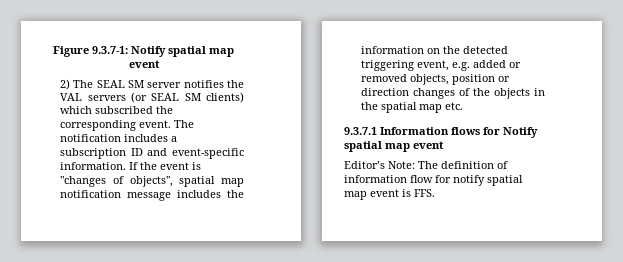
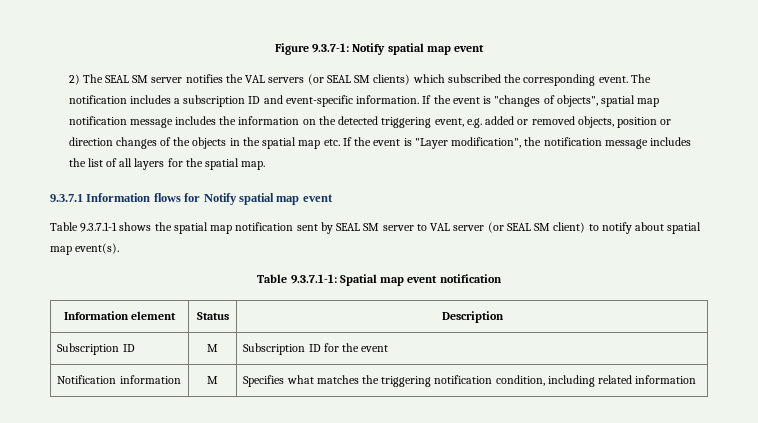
- If the event is "changes of objects", spatial map notification message includes the information on the detected triggering event, e.g. added or removed objects, position or direction changes of the objects in the spatial map etc.
+ If the event is "changes of objects", spatial map notification message includes the information on the detected triggering event, e.g. added or removed objects, position or direction changes of the objects in the spatial map etc. If the event is "Layer modification", the notification message includes the list of all layers for the spatial map.
- Editor’s Note: The definition of information flow for notify spatial map event is FFS.
+ Table 9.3.7.1-1 shows the spatial map notification sent by SEAL SM server to VAL server (or SEAL SM client) to notify about spatial map event(s).
+ Table 9.3.7.1-1: Spatial map event notification
+ Information element | Status | Description
+ Subscription ID | M | Subscription ID for the event
+ Notification information | M | Specifies what matches the triggering notification condition, including related information

